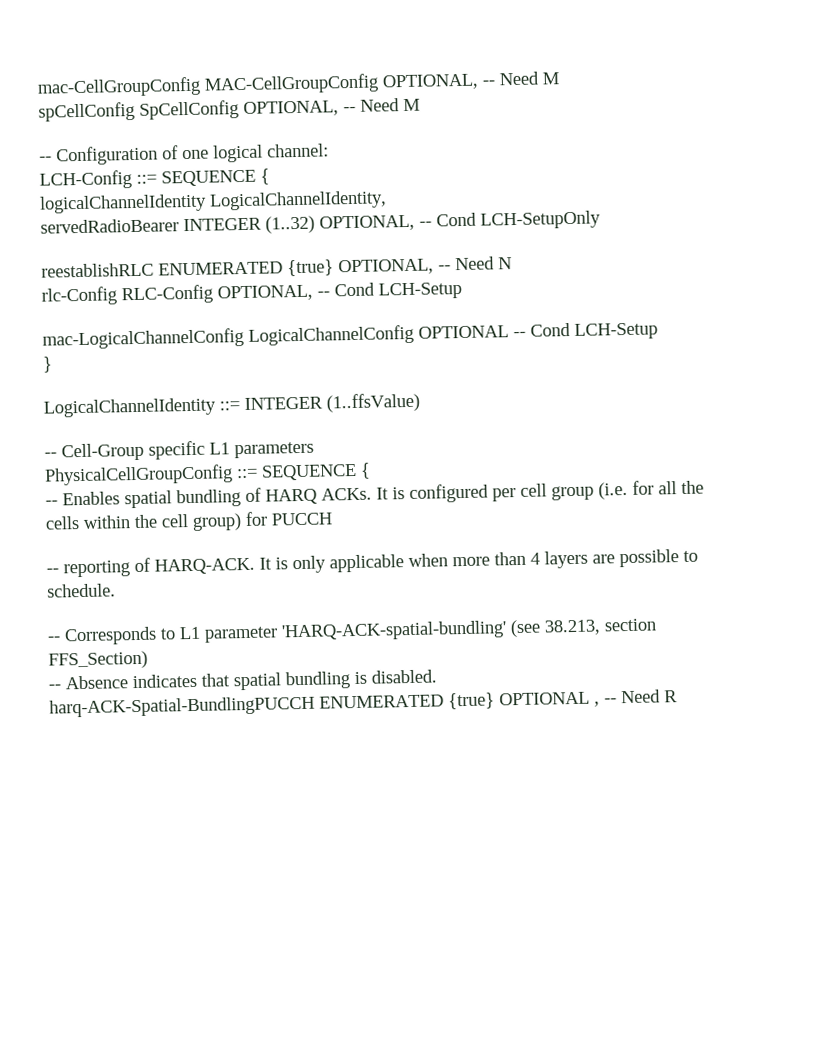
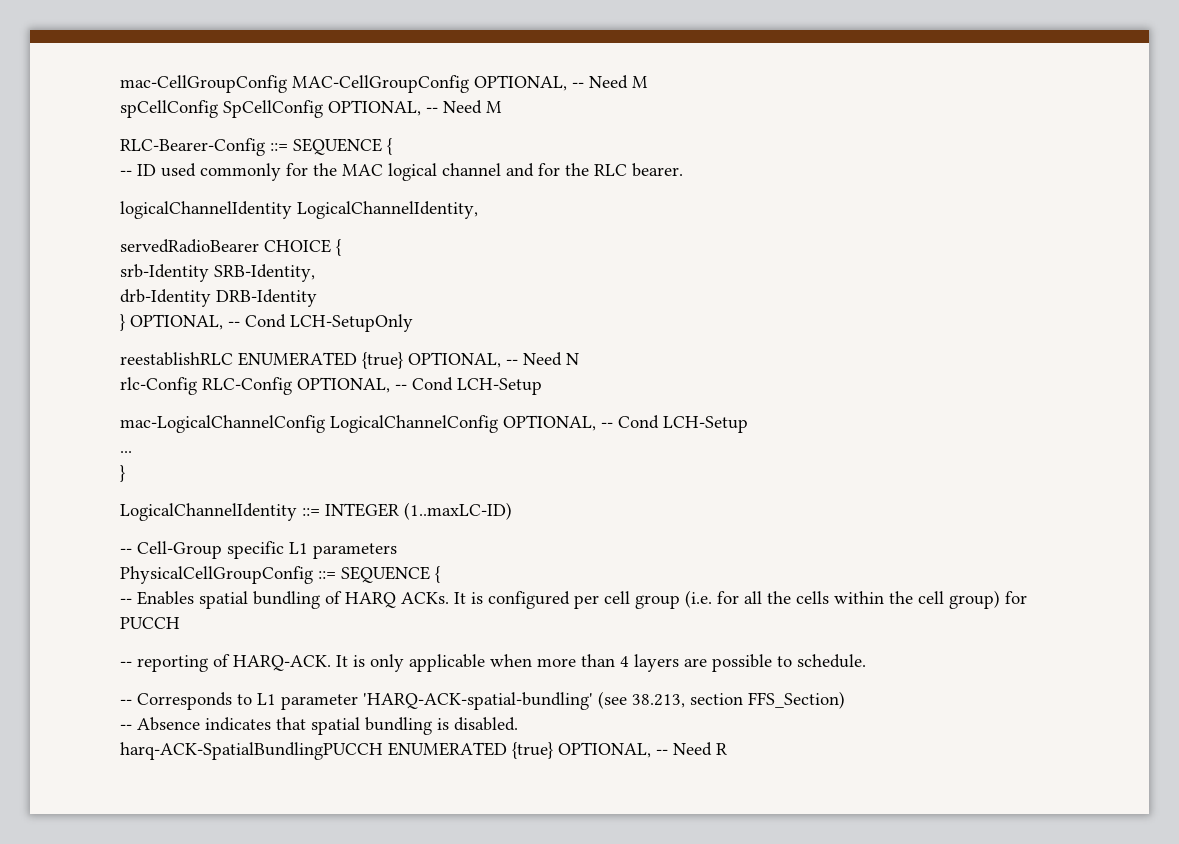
- -- Configuration of one logical channel:
- LCH-Config ::= SEQUENCE {
+ RLC-Bearer-Config ::= SEQUENCE {
+ -- ID used commonly for the MAC logical channel and for the RLC bearer.
  logicalChannelIdentity LogicalChannelIdentity,
- servedRadioBearer INTEGER (1..32) OPTIONAL, -- Cond LCH-SetupOnly
+ servedRadioBearer CHOICE {
+ srb-Identity SRB-Identity,
+ drb-Identity DRB-Identity
+ } OPTIONAL, -- Cond LCH-SetupOnly
- mac-LogicalChannelConfig LogicalChannelConfig OPTIONAL -- Cond LCH-Setup
+ mac-LogicalChannelConfig LogicalChannelConfig OPTIONAL, -- Cond LCH-Setup
+ ...
- LogicalChannelIdentity ::= INTEGER (1..ffsValue)
+ LogicalChannelIdentity ::= INTEGER (1..maxLC-ID)
- harq-ACK-Spatial-BundlingPUCCH ENUMERATED {true} OPTIONAL , -- Need R
+ harq-ACK-SpatialBundlingPUCCH ENUMERATED {true} OPTIONAL, -- Need R

